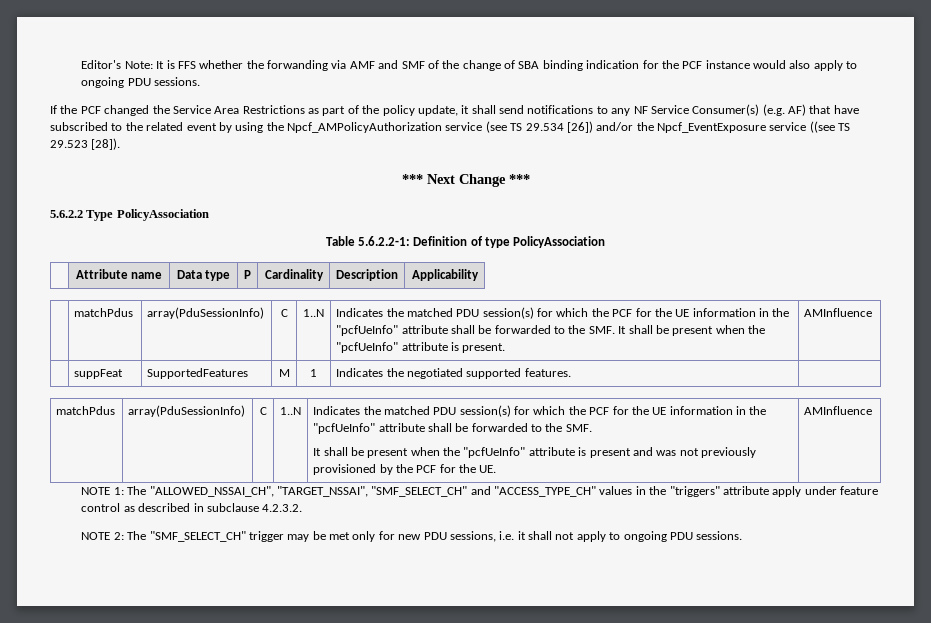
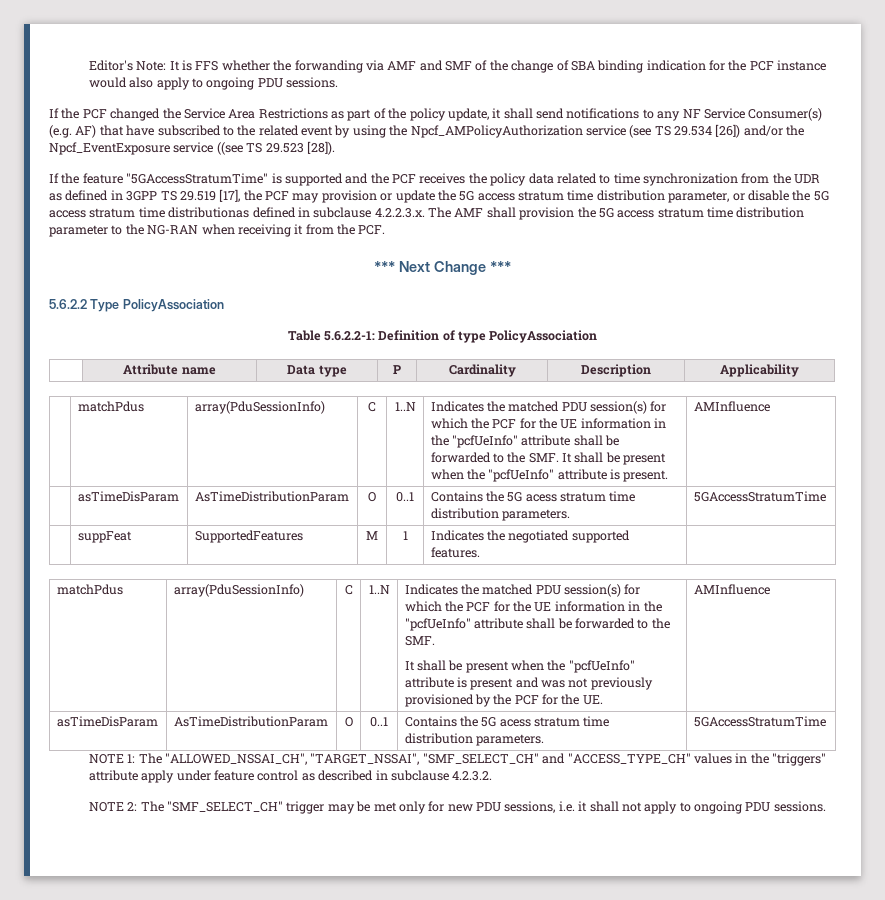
+ If the feature "5GAccessStratumTime" is supported and the PCF receives the policy data related to time synchronization from the UDR as defined in 3GPP TS 29.519 [17], the PCF may provision or update the 5G access stratum time distribution parameter, or disable the 5G access stratum time distributionas defined in subclause 4.2.2.3.x. The AMF shall provision the 5G access stratum time distribution parameter to the NG-RAN when receiving it from the PCF.
+ | asTimeDisParam | AsTimeDistributionParam | O | 0..1 | Contains the 5G acess stratum time distribution parameters. | 5GAccessStratumTime
  It shall be present when the "pcfUeInfo" attribute is present and was not previously provisioned by the PCF for the UE. | AMInfluence
+ asTimeDisParam | AsTimeDistributionParam | O | 0..1 | Contains the 5G acess stratum time distribution parameters. | 5GAccessStratumTime

